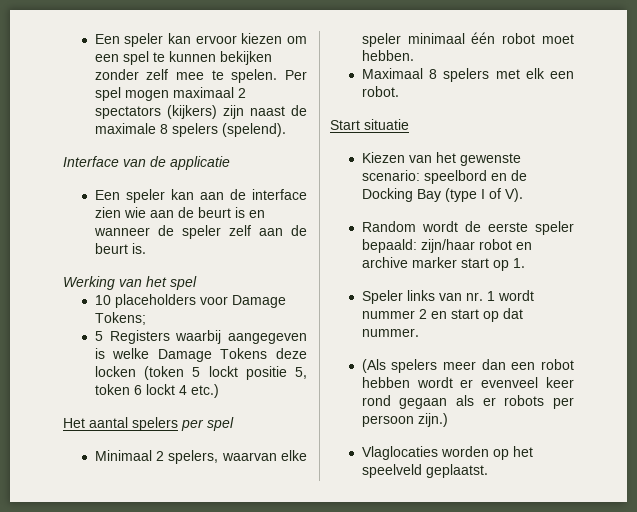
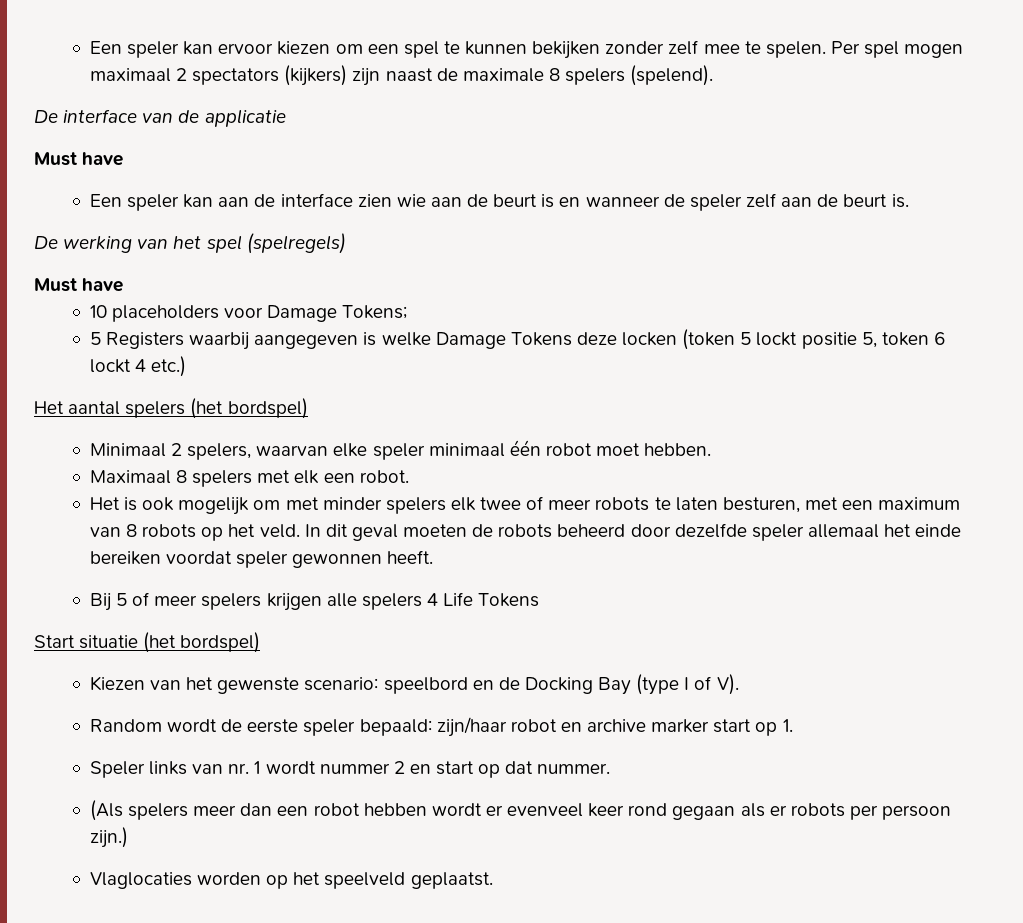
- Interface van de applicatie
+ De interface van de applicatie
+ Must have
- Werking van het spel
+ De werking van het spel (spelregels)
+ Must have
- Het aantal spelers per spel
+ Het aantal spelers (het bordspel)
+ Het is ook mogelijk om met minder spelers elk twee of meer robots te laten besturen, met een maximum van 8 robots op het veld. In dit geval moeten de robots beheerd door dezelfde speler allemaal het einde bereiken voordat speler gewonnen heeft.
+ Bij 5 of meer spelers krijgen alle spelers 4 Life Tokens
- Start situatie
+ Start situatie (het bordspel)

